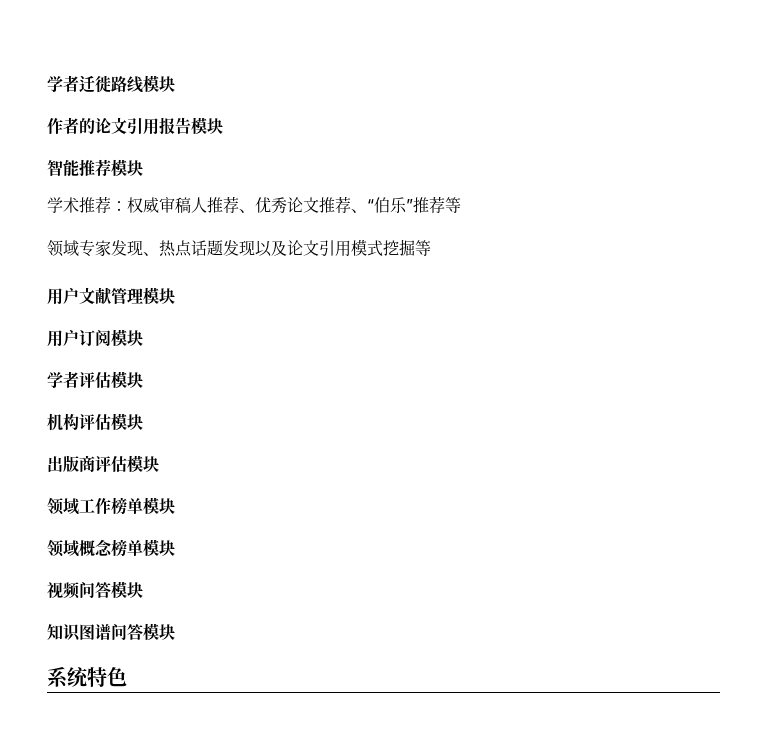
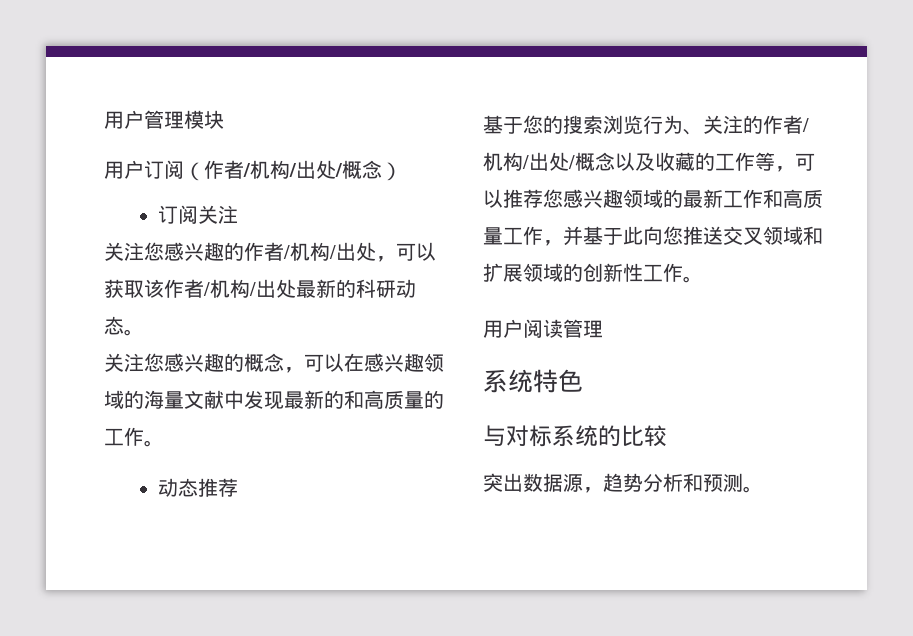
- 学者迁徙路线模块
- 作者的论文引用报告模块
- 智能推荐模块
- 学术推荐：权威审稿人推荐、优秀论文推荐、“伯乐”推荐等
- 领域专家发现、热点话题发现以及论文引用模式挖掘等
- 用户文献管理模块
- 用户订阅模块
- 学者评估模块
- 机构评估模块
- 出版商评估模块
- 领域工作榜单模块
- 领域概念榜单模块
- 视频问答模块
- 知识图谱问答模块
+ 用户管理模块
+ 用户订阅（作者/机构/出处/概念）
+ 订阅关注
+ 关注您感兴趣的作者/机构/出处，可以获取该作者/机构/出处最新的科研动态。
+ 关注您感兴趣的概念，可以在感兴趣领域的海量文献中发现最新的和高质量的工作。
+ 动态推荐
+ 基于您的搜索浏览行为、关注的作者/机构/出处/概念以及收藏的工作等，可以推荐您感兴趣领域的最新工作和高质量工作，并基于此向您推送交叉领域和扩展领域的创新性工作。
+ 用户阅读管理
  系统特色
+ 与对标系统的比较
+ 突出数据源，趋势分析和预测。

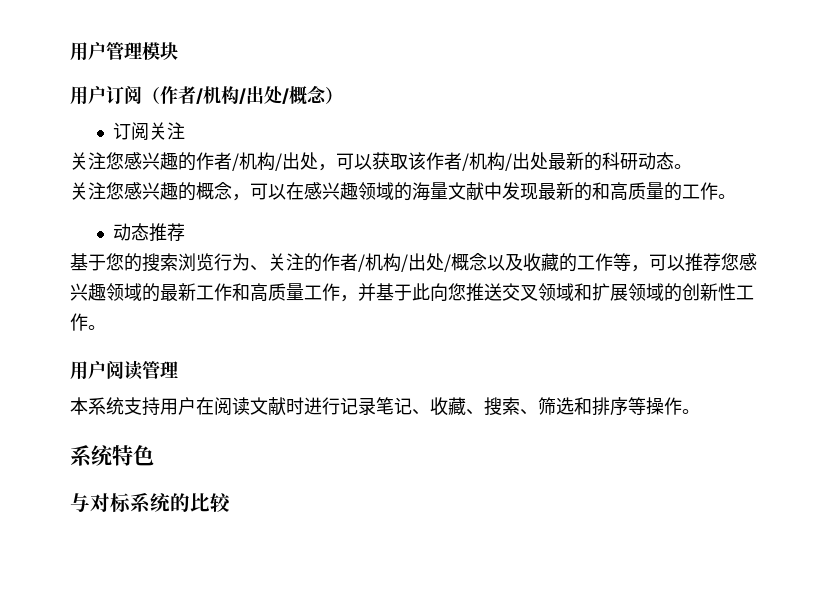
+ 本系统支持用户在阅读文献时进行记录笔记、收藏、搜索、筛选和排序等操作。
- 突出数据源，趋势分析和预测。

